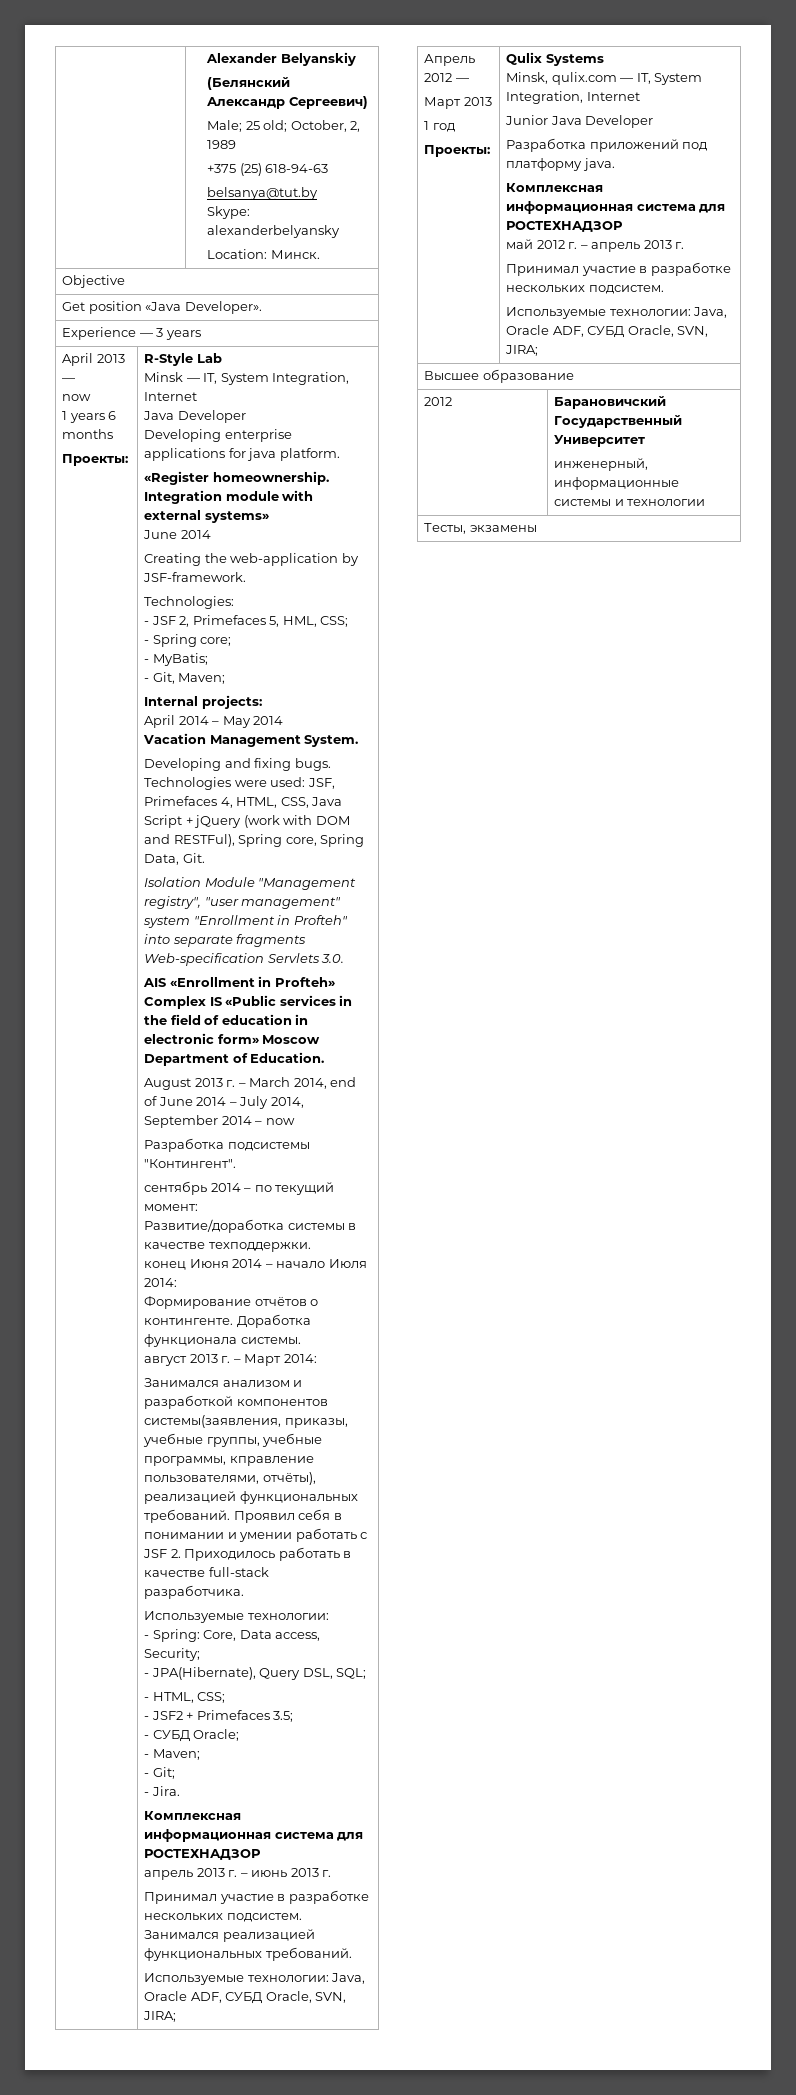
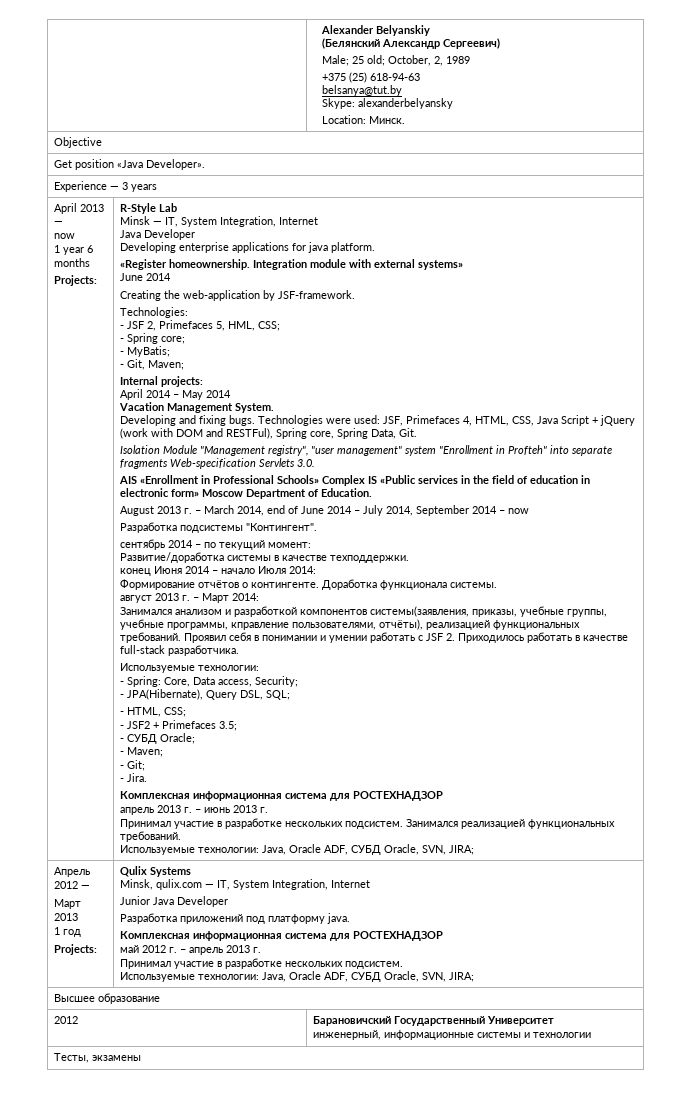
- 1 years 6 months
- Проекты:
+ 1 year 6 months
+ Projects:
- AIS «Enrollment in Profteh» Complex IS «Public services in the field of education in electronic form» Moscow Department of Education.
+ AIS «Enrollment in Professional Schools» Complex IS «Public services in the field of education in electronic form» Moscow Department of Education.
  1 год
- Проекты:
+ Projects:

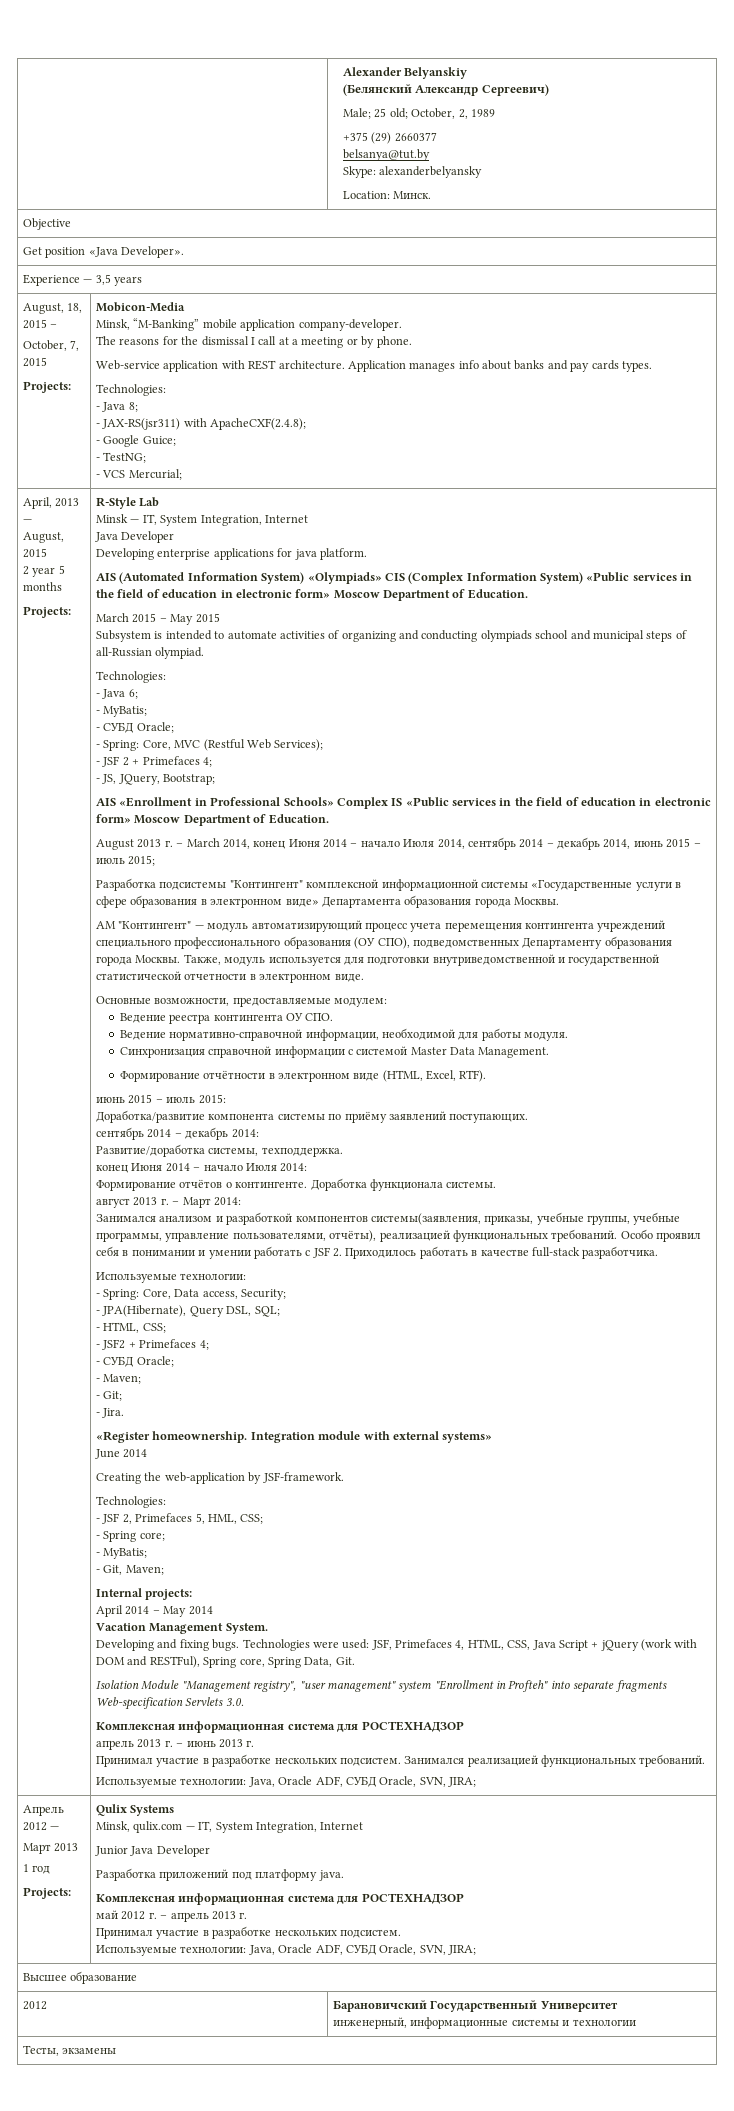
  | Alexander Belyanskiy
  (Белянский Александр Сергеевич)
  Male; 25 old; October, 2, 1989
- +375 (25) 618-94-63
+ +375 (29) 2660377
- Experience — 3 years
+ Experience — 3,5 years
- April 2013 —
- now
- 1 year 6 months
+ August, 18, 2015 –
+ October, 7, 2015
+ Projects: | Mobicon-Media
+ Minsk, “M-Banking” mobile application company-developer.
+ The reasons for the dismissal I call at a meeting or by phone.
+ Web-service application with REST architecture. Application manages info about banks and pay cards types.
+ Technologies:
+ - Java 8;
+ - JAX-RS(jsr311) with ApacheCXF(2.4.8);
+ - Google Guice;
+ - TestNG;
+ - VCS Mercurial;
+ April, 2013 —
+ August, 2015
+ 2 year 5 months
+ AIS (Automated Information System) «Olympiads» CIS (Complex Information System) «Public services in the field of education in electronic form» Moscow Department of Education.
+ March 2015 – May 2015
+ Subsystem is intended to automate activities of organizing and conducting olympiads school and municipal steps of all-Russian olympiad.
+ Technologies:
+ - Java 6;
+ - MyBatis;
+ - СУБД Oracle;
+ - Spring: Core, MVC (Restful Web Services);
+ - JSF 2 + Primefaces 4;
+ - JS, JQuery, Bootstrap;
+ AIS «Enrollment in Professional Schools» Complex IS «Public services in the field of education in electronic form» Moscow Department of Education.
+ August 2013 г. – March 2014, конец Июня 2014 – начало Июля 2014, сентябрь 2014 – декабрь 2014, июнь 2015 – июль 2015;
+ Разработка подсистемы "Контингент" комплексной информационной системы «Государственные услуги в сфере образования в электронном виде» Департамента образования города Москвы.
+ АМ "Контингент" — модуль автоматизирующий процесс учета перемещения контингента учреждений специального профессионального образования (ОУ СПО), подведомственных Департаменту образования города Москвы. Также, модуль используется для подготовки внутриведомственной и государственной статистической отчетности в электронном виде.
+ Основные возможности, предоставляемые модулем:
+ Ведение реестра контингента ОУ СПО.
+ Ведение нормативно-справочной информации, необходимой для работы модуля.
+ Синхронизация справочной информации с системой Master Data Management.
+ Формирование отчётности в электронном виде (HTML, Excel, RTF).
+ июнь 2015 – июль 2015:
+ Доработка/развитие компонента системы по приёму заявлений поступающих.
+ сентябрь 2014 – декабрь 2014:
+ Развитие/доработка системы, техподдержка.
+ конец Июня 2014 – начало Июля 2014:
+ Формирование отчётов о контингенте. Доработка функционала системы.
+ август 2013 г. – Март 2014:
+ Занимался анализом и разработкой компонентов системы(заявления, приказы, учебные группы, учебные программы, управление пользователями, отчёты), реализацией функциональных требований. Особо проявил себя в понимании и умении работать с JSF 2. Приходилось работать в качестве full-stack разработчика.
+ Используемые технологии:
+ - Spring: Core, Data access, Security;
+ - JPA(Hibernate), Query DSL, SQL;
+ - HTML, CSS;
+ - JSF2 + Primefaces 4;
+ - СУБД Oracle;
+ - Maven;
+ - Git;
+ - Jira.
- AIS «Enrollment in Professional Schools» Complex IS «Public services in the field of education in electronic form» Moscow Department of Education.
- August 2013 г. – March 2014, end of June 2014 – July 2014, September 2014 – now
- Разработка подсистемы "Контингент".
- сентябрь 2014 – по текущий момент:
- Развитие/доработка системы в качестве техподдержки.
- конец Июня 2014 – начало Июля 2014:
- Формирование отчётов о контингенте. Доработка функционала системы.
- август 2013 г. – Март 2014:
- Занимался анализом и разработкой компонентов системы(заявления, приказы, учебные группы, учебные программы, кправление пользователями, отчёты), реализацией функциональных требований. Проявил себя в понимании и умении работать с JSF 2. Приходилось работать в качестве full-stack разработчика.
- Используемые технологии:
- - Spring: Core, Data access, Security;
- - JPA(Hibernate), Query DSL, SQL;
- - HTML, CSS;
- - JSF2 + Primefaces 3.5;
- - СУБД Oracle;
- - Maven;
- - Git;
- - Jira.

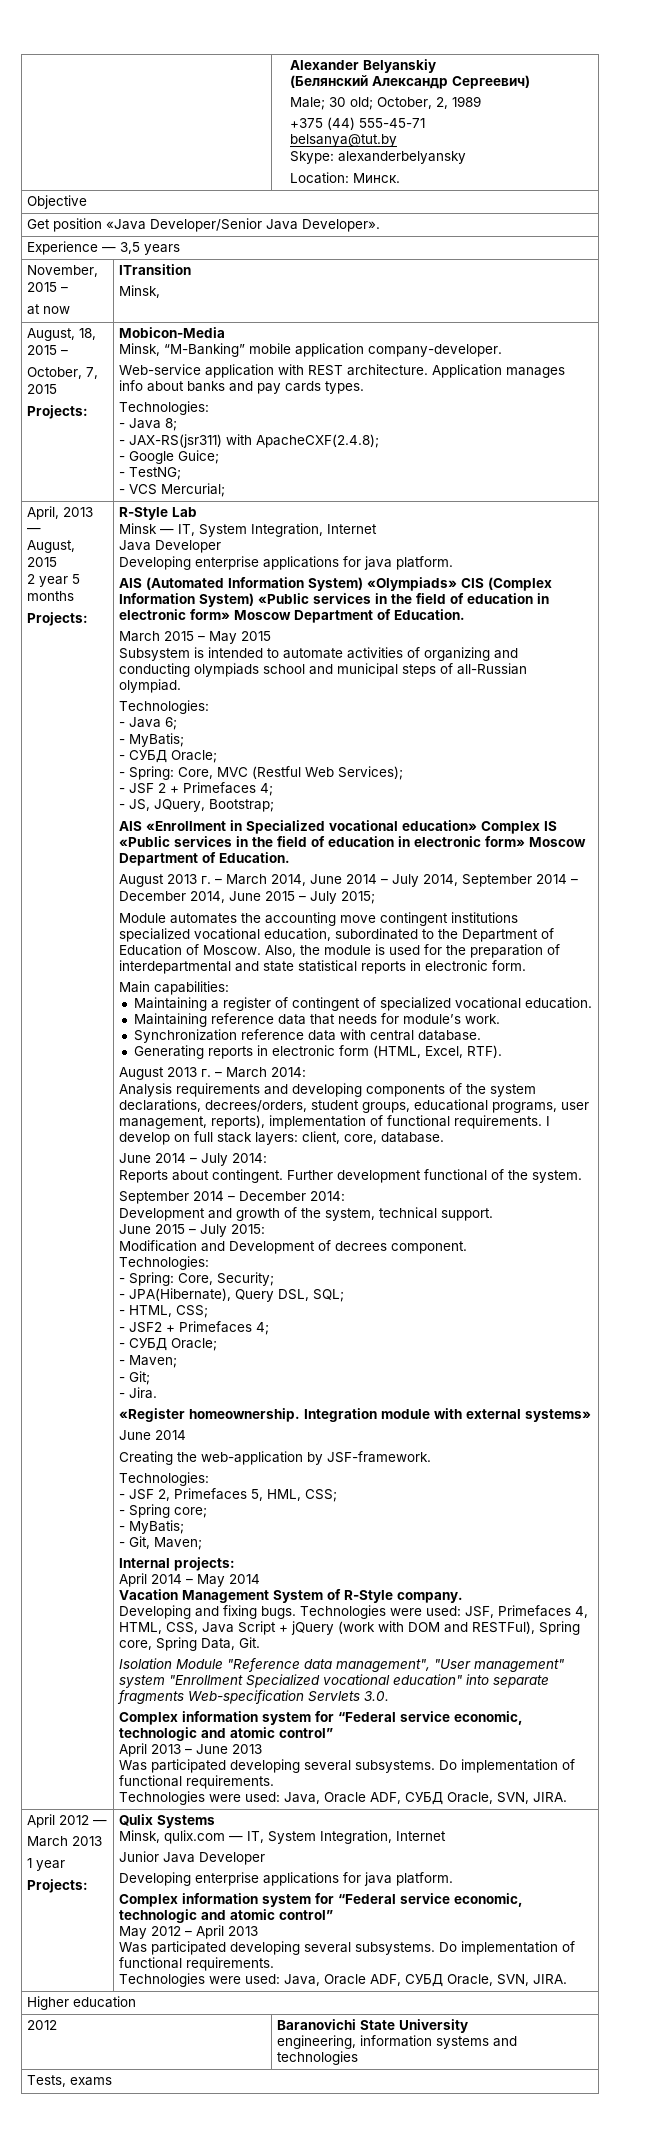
  | Alexander Belyanskiy
  (Белянский Александр Сергеевич)
- Male; 25 old; October, 2, 1989
- +375 (29) 2660377
+ Male; 30 old; October, 2, 1989
+ +375 (44) 555-45-71
- Get position «Java Developer».
+ Get position «Java Developer/Senior Java Developer».
+ November, 2015 –
+ at now | ITransition
+ Minsk,
- The reasons for the dismissal I call at a meeting or by phone.
- AIS «Enrollment in Professional Schools» Complex IS «Public services in the field of education in electronic form» Moscow Department of Education.
+ AIS «Enrollment in Specialized vocational education» Complex IS «Public services in the field of education in electronic form» Moscow Department of Education.
- August 2013 г. – March 2014, конец Июня 2014 – начало Июля 2014, сентябрь 2014 – декабрь 2014, июнь 2015 – июль 2015;
+ August 2013 г. – March 2014, June 2014 – July 2014, September 2014 – December 2014, June 2015 – July 2015;
- Разработка подсистемы "Контингент" комплексной информационной системы «Государственные услуги в сфере образования в электронном виде» Департамента образования города Москвы.
- АМ "Контингент" — модуль автоматизирующий процесс учета перемещения контингента учреждений специального профессионального образования (ОУ СПО), подведомственных Департаменту образования города Москвы. Также, модуль используется для подготовки внутриведомственной и государственной статистической отчетности в электронном виде.
- Основные возможности, предоставляемые модулем:
- Ведение реестра контингента ОУ СПО.
- Ведение нормативно-справочной информации, необходимой для работы модуля.
- Синхронизация справочной информации с системой Master Data Management.
- Формирование отчётности в электронном виде (HTML, Excel, RTF).
- июнь 2015 – июль 2015:
- Доработка/развитие компонента системы по приёму заявлений поступающих.
- сентябрь 2014 – декабрь 2014:
- Развитие/доработка системы, техподдержка.
- конец Июня 2014 – начало Июля 2014:
- Формирование отчётов о контингенте. Доработка функционала системы.
- август 2013 г. – Март 2014:
- Занимался анализом и разработкой компонентов системы(заявления, приказы, учебные группы, учебные программы, управление пользователями, отчёты), реализацией функциональных требований. Особо проявил себя в понимании и умении работать с JSF 2. Приходилось работать в качестве full-stack разработчика.
- Используемые технологии:
- - Spring: Core, Data access, Security;
+ Module automates the accounting move contingent institutions specialized vocational education, subordinated to the Department of Education of Moscow. Also, the module is used for the preparation of interdepartmental and state statistical reports in electronic form.
+ Main capabilities:
+ Maintaining a register of contingent of specialized vocational education.
+ Maintaining reference data that needs for module’s work.
+ Synchronization reference data with central database.
+ Generating reports in electronic form (HTML, Excel, RTF).
+ August 2013 г. – March 2014:
+ Analysis requirements and developing components of the system declarations, decrees/orders, student groups, educational programs, user management, reports), implementation of functional requirements. I develop on full stack layers: client, core, database.
+ June 2014 – July 2014:
+ Reports about contingent. Further development functional of the system.
+ September 2014 – December 2014:
+ Development and growth of the system, technical support.
+ June 2015 – July 2015:
+ Modification and Development of decrees component.
+ Technologies:
+ - Spring: Core, Security;
- Vacation Management System.
+ Vacation Management System of R-Style company.
- Isolation Module "Management registry", "user management" system "Enrollment in Profteh" into separate fragments Web-specification Servlets 3.0.
- Комплексная информационная система для РОСТЕХНАДЗОР
- апрель 2013 г. – июнь 2013 г.
- Принимал участие в разработке нескольких подсистем. Занимался реализацией функциональных требований.
- Используемые технологии: Java, Oracle ADF, СУБД Oracle, SVN, JIRA;
- Апрель 2012 —
+ Isolation Module "Reference data management", "User management" system "Enrollment Specialized vocational education" into separate fragments Web-specification Servlets 3.0.
+ Complex information system for “Federal service economic, technologic and atomic control”
+ April 2013 – June 2013
+ Was participated developing several subsystems. Do implementation of functional requirements.
+ Technologies were used: Java, Oracle ADF, СУБД Oracle, SVN, JIRA.
+ April 2012 —
- Март 2013
+ March 2013
- 1 год
+ 1 year
  Junior Java Developer
- Разработка приложений под платформу java.
- Комплексная информационная система для РОСТЕХНАДЗОР
- май 2012 г. – апрель 2013 г.
- Принимал участие в разработке нескольких подсистем.
- Используемые технологии: Java, Oracle ADF, СУБД Oracle, SVN, JIRA;
- Высшее образование
- 2012 | Барановичский Государственный Университет
- инженерный, информационные системы и технологии
- Тесты, экзамены
+ Developing enterprise applications for java platform.
+ Complex information system for “Federal service economic, technologic and atomic control”
+ May 2012 – April 2013
+ Was participated developing several subsystems. Do implementation of functional requirements.
+ Technologies were used: Java, Oracle ADF, СУБД Oracle, SVN, JIRA.
+ Higher education
+ 2012 | Baranovichi State University
+ engineering, information systems and technologies
+ Tests, exams

